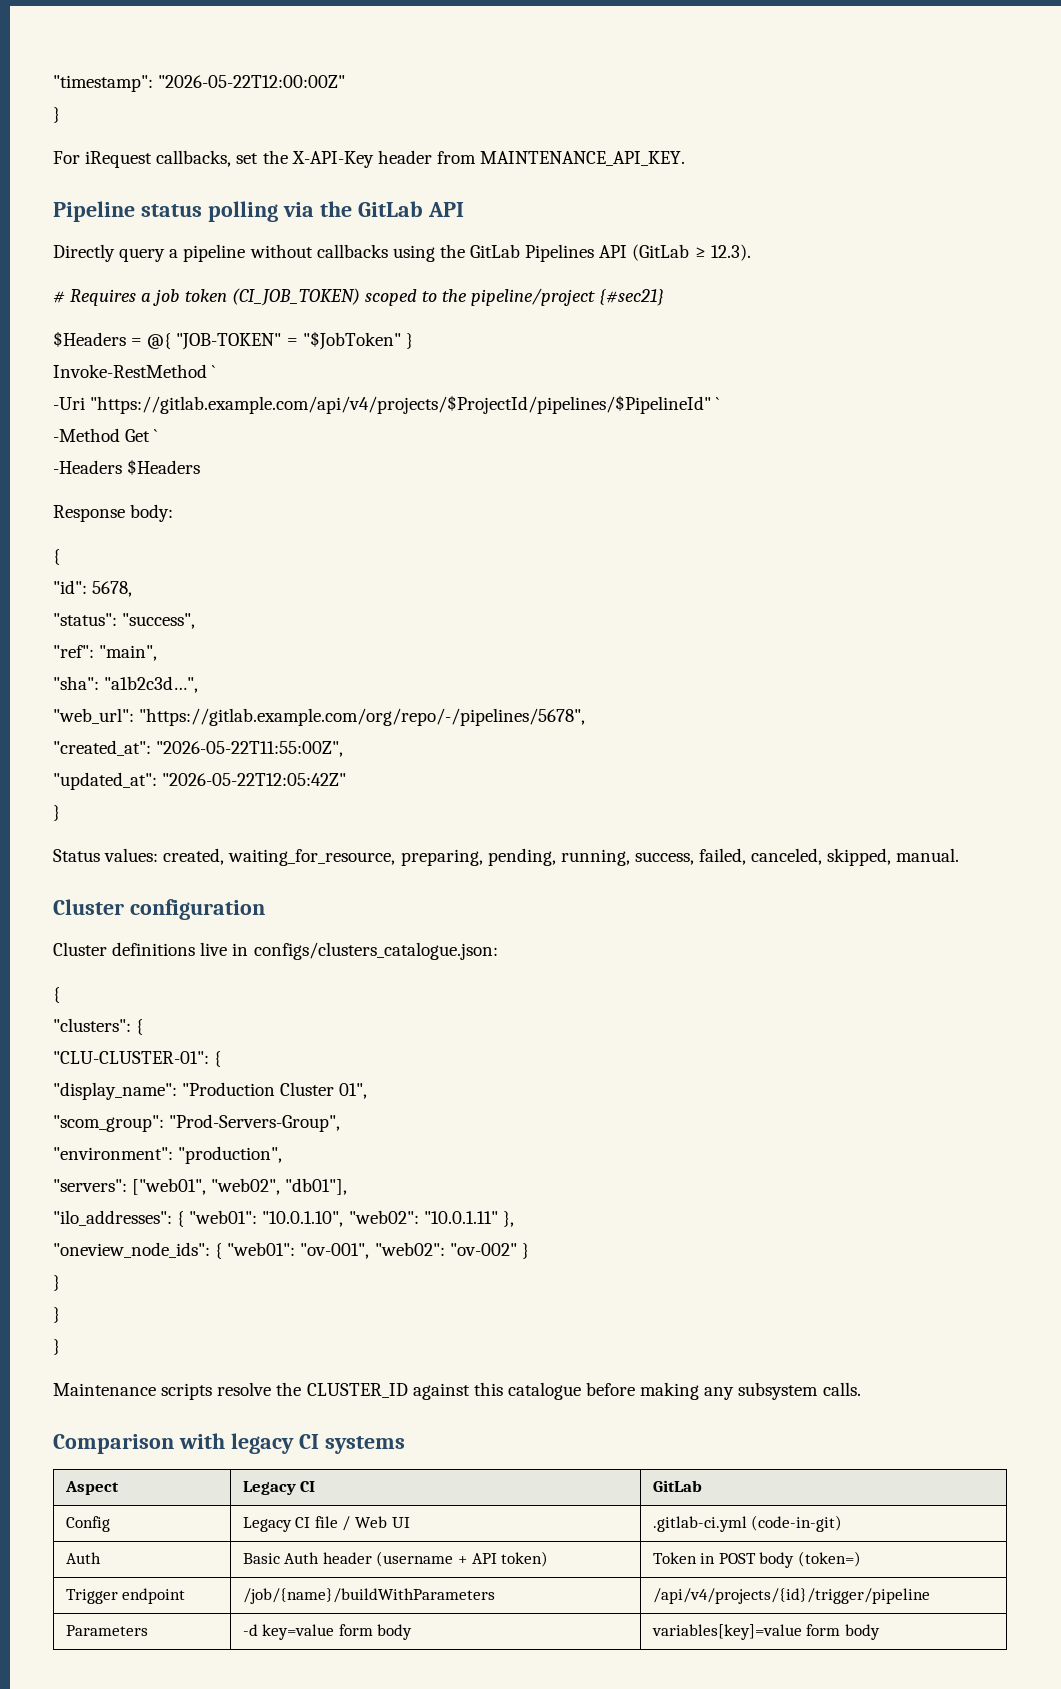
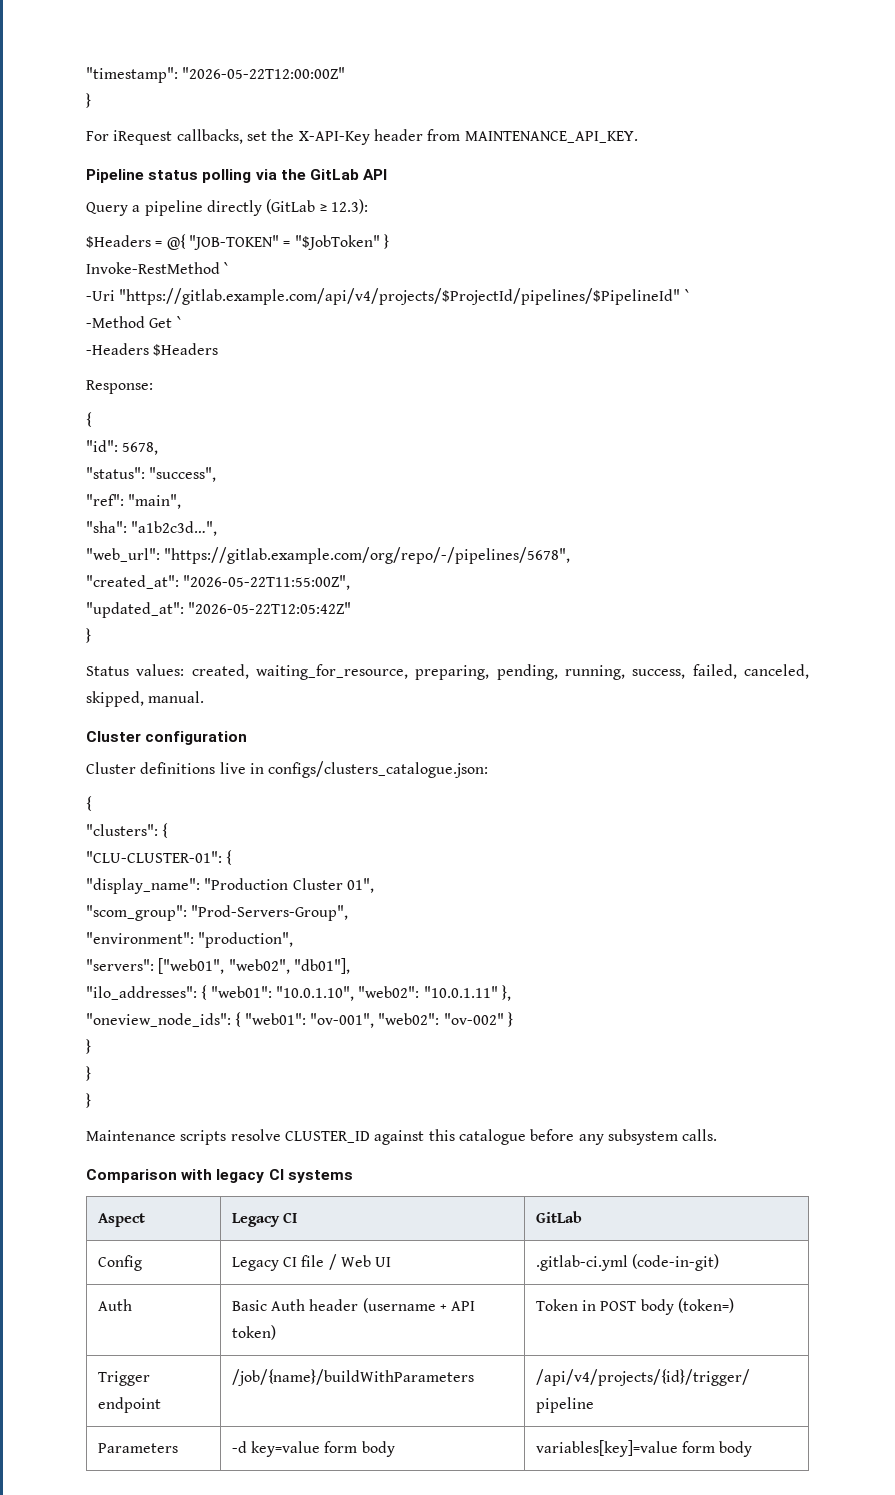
- Directly query a pipeline without callbacks using the GitLab Pipelines API (GitLab ≥ 12.3).
- # Requires a job token (CI_JOB_TOKEN) scoped to the pipeline/project {#sec21}
+ Query a pipeline directly (GitLab ≥ 12.3):
- Response body:
+ Response:
- Maintenance scripts resolve the CLUSTER_ID against this catalogue before making any subsystem calls.
+ Maintenance scripts resolve CLUSTER_ID against this catalogue before any subsystem calls.

